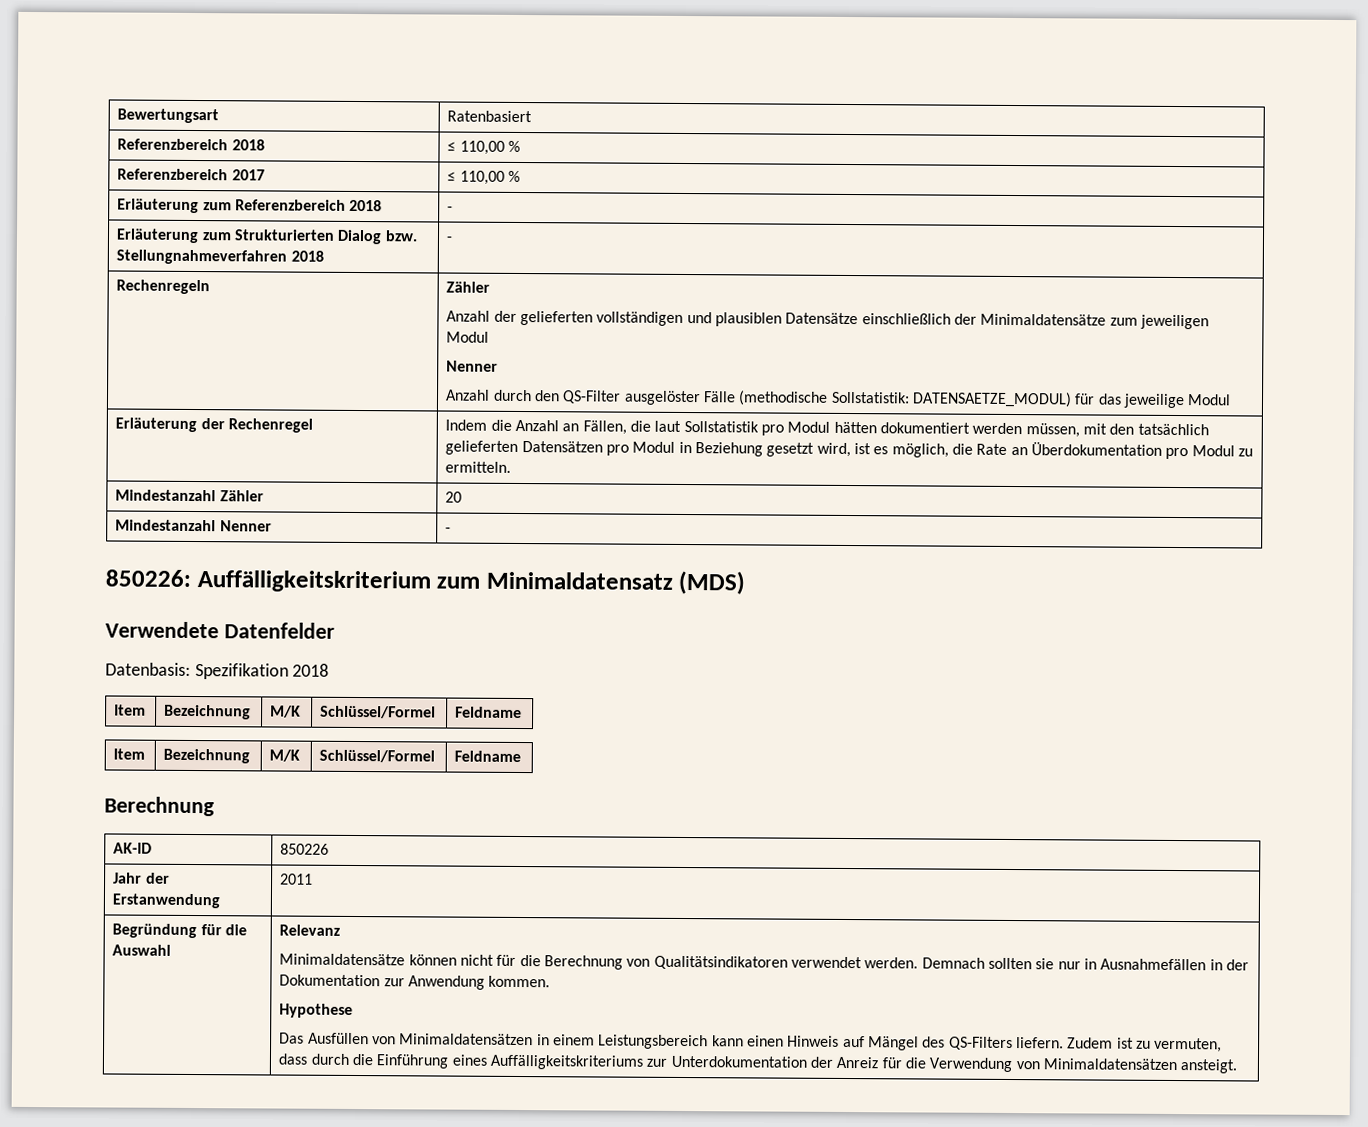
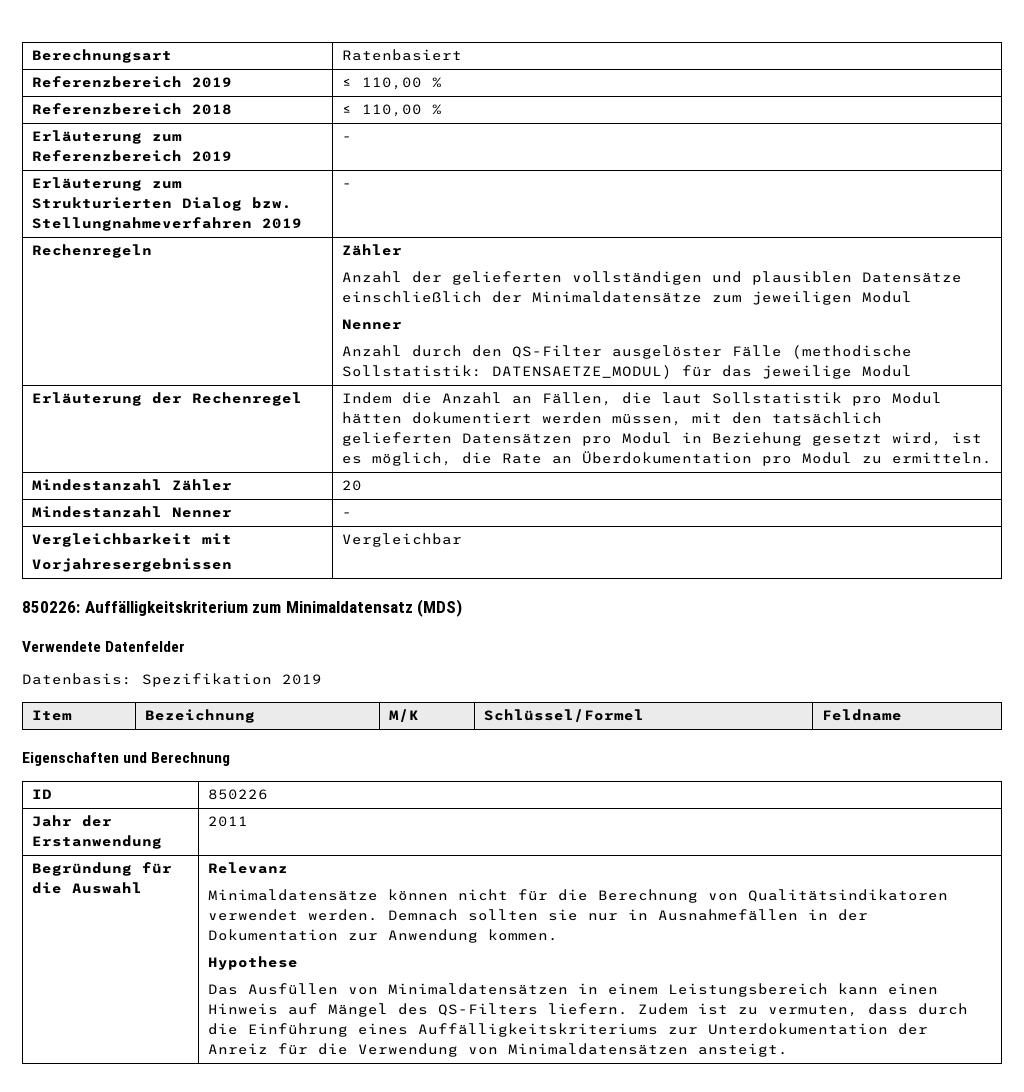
- Bewertungsart | Ratenbasiert
+ Berechnungsart | Ratenbasiert
+ Referenzbereich 2019 | ≤ 110,00 %
- Referenzbereich 2017 | ≤ 110,00 %
- Erläuterung zum Referenzbereich 2018 | -
+ Erläuterung zum Referenzbereich 2019 | -
- Erläuterung zum Strukturierten Dialog bzw. Stellungnahmeverfahren 2018 | -
+ Erläuterung zum Strukturierten Dialog bzw. Stellungnahmeverfahren 2019 | -
+ Vergleichbarkeit mit
+ Vorjahresergebnissen | Vergleichbar
- Datenbasis: Spezifikation 2018
+ Datenbasis: Spezifikation 2019
  Item | Bezeichnung | M/K | Schlüssel/Formel | Feldname
- Item | Bezeichnung | M/K | Schlüssel/Formel | Feldname
- Berechnung
+ Eigenschaften und Berechnung
- AK-ID | 850226
+ ID | 850226

